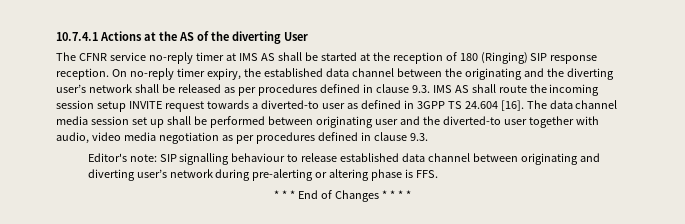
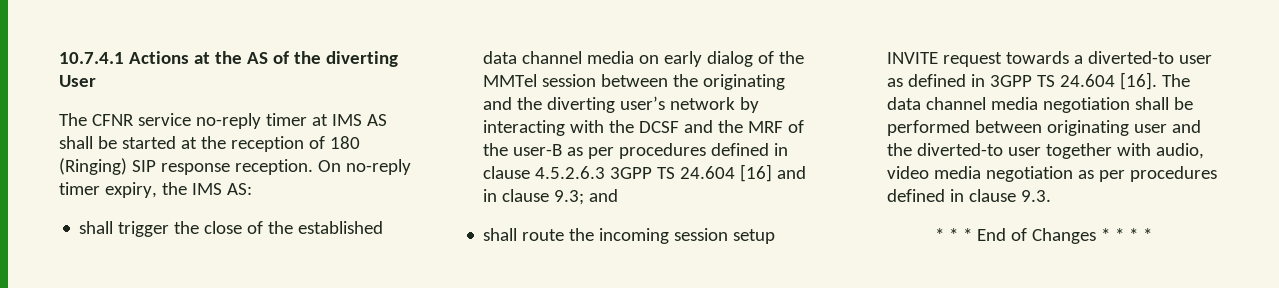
- On no-reply timer expiry, the established data channel between the originating and the diverting user’s network shall be released as per procedures defined in clause 9.3. IMS AS shall route the incoming session setup INVITE request towards a diverted-to user as defined in 3GPP TS 24.604 [16].
+ On no-reply timer expiry, the IMS AS:
+ shall trigger the close of the established data channel media on early dialog of the MMTel session between the originating and the diverting user’s network by interacting with the DCSF and the MRF of the user-B as per procedures defined in clause 4.5.2.6.3 3GPP TS 24.604 [16] and in clause 9.3; and
+ shall route the incoming session setup INVITE request towards a diverted-to user as defined in 3GPP TS 24.604 [16].
- The data channel media session set up shall be performed between originating user and the diverted-to user together with audio, video media negotiation as per procedures defined in clause 9.3.
+ The data channel media negotiation shall be performed between originating user and the diverted-to user together with audio, video media negotiation as per procedures defined in clause 9.3.
- Editor's note: SIP signalling behaviour to release established data channel between originating and diverting user’s network during pre-alerting or altering phase is FFS.

